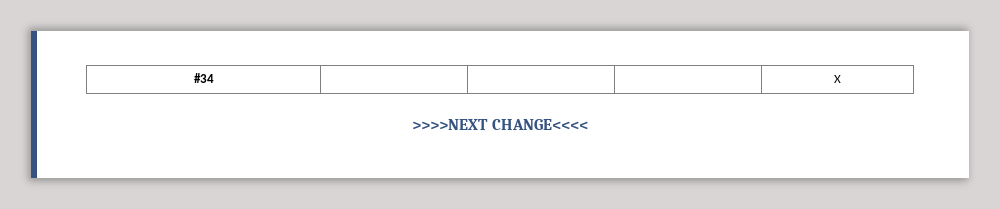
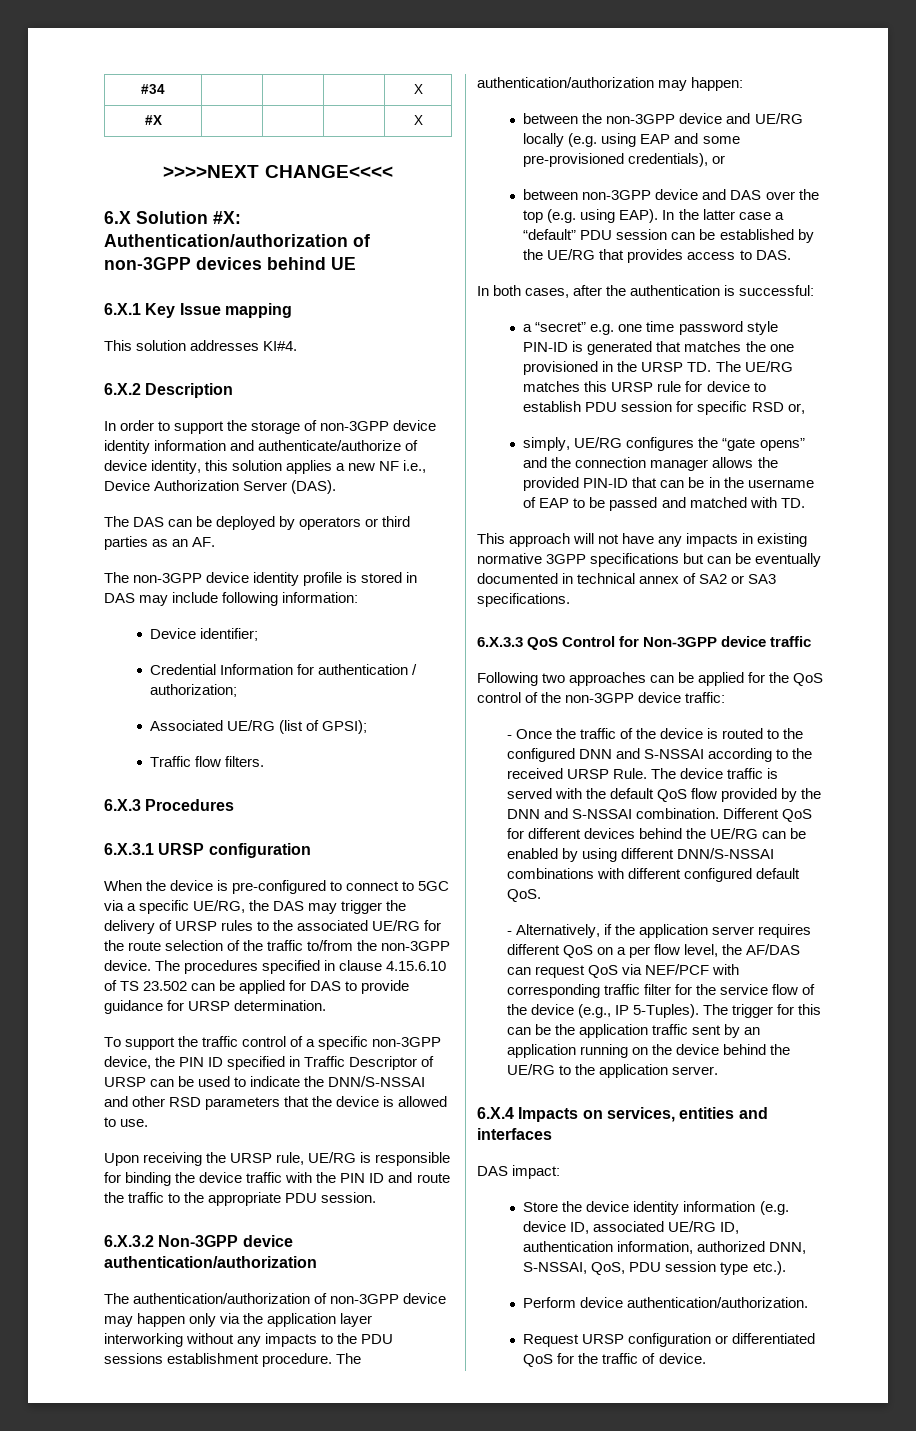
+ #X | | | | X
+ 6.X Solution #X: Authentication/authorization of non-3GPP devices behind UE
+ 6.X.1 Key Issue mapping
+ This solution addresses KI#4.
+ 6.X.2 Description
+ In order to support the storage of non-3GPP device identity information and authenticate/authorize of device identity, this solution applies a new NF i.e., Device Authorization Server (DAS).
+ The DAS can be deployed by operators or third parties as an AF.
+ The non-3GPP device identity profile is stored in DAS may include following information:
+ Device identifier;
+ Credential Information for authentication / authorization;
+ Associated UE/RG (list of GPSI);
+ Traffic flow filters.
+ 6.X.3 Procedures
+ 6.X.3.1 URSP configuration
+ When the device is pre-configured to connect to 5GC via a specific UE/RG, the DAS may trigger the delivery of URSP rules to the associated UE/RG for the route selection of the traffic to/from the non-3GPP device. The procedures specified in clause 4.15.6.10 of TS 23.502 can be applied for DAS to provide guidance for URSP determination.
+ To support the traffic control of a specific non-3GPP device, the PIN ID specified in Traffic Descriptor of URSP can be used to indicate the DNN/S-NSSAI and other RSD parameters that the device is allowed to use.
+ Upon receiving the URSP rule, UE/RG is responsible for binding the device traffic with the PIN ID and route the traffic to the appropriate PDU session.
+ 6.X.3.2 Non-3GPP device authentication/authorization
+ The authentication/authorization of non-3GPP device may happen only via the application layer interworking without any impacts to the PDU sessions establishment procedure. The authentication/authorization may happen:
+ between the non-3GPP device and UE/RG locally (e.g. using EAP and some pre-provisioned credentials), or
+ between non-3GPP device and DAS over the top (e.g. using EAP). In the latter case a “default” PDU session can be established by the UE/RG that provides access to DAS.
+ In both cases, after the authentication is successful:
+ a “secret” e.g. one time password style PIN-ID is generated that matches the one provisioned in the URSP TD. The UE/RG matches this URSP rule for device to establish PDU session for specific RSD or,
+ simply, UE/RG configures the “gate opens” and the connection manager allows the provided PIN-ID that can be in the username of EAP to be passed and matched with TD.
+ This approach will not have any impacts in existing normative 3GPP specifications but can be eventually documented in technical annex of SA2 or SA3 specifications.
+ 6.X.3.3 QoS Control for Non-3GPP device traffic
+ Following two approaches can be applied for the QoS control of the non-3GPP device traffic:
+ - Once the traffic of the device is routed to the configured DNN and S-NSSAI according to the received URSP Rule. The device traffic is served with the default QoS flow provided by the DNN and S-NSSAI combination. Different QoS for different devices behind the UE/RG can be enabled by using different DNN/S-NSSAI combinations with different configured default QoS.
+ - Alternatively, if the application server requires different QoS on a per flow level, the AF/DAS can request QoS via NEF/PCF with corresponding traffic filter for the service flow of the device (e.g., IP 5-Tuples). The trigger for this can be the application traffic sent by an application running on the device behind the UE/RG to the application server.
+ 6.X.4 Impacts on services, entities and interfaces
+ DAS impact:
+ Store the device identity information (e.g. device ID, associated UE/RG ID, authentication information, authorized DNN, S-NSSAI, QoS, PDU session type etc.).
+ Perform device authentication/authorization.
+ Request URSP configuration or differentiated QoS for the traffic of device.

